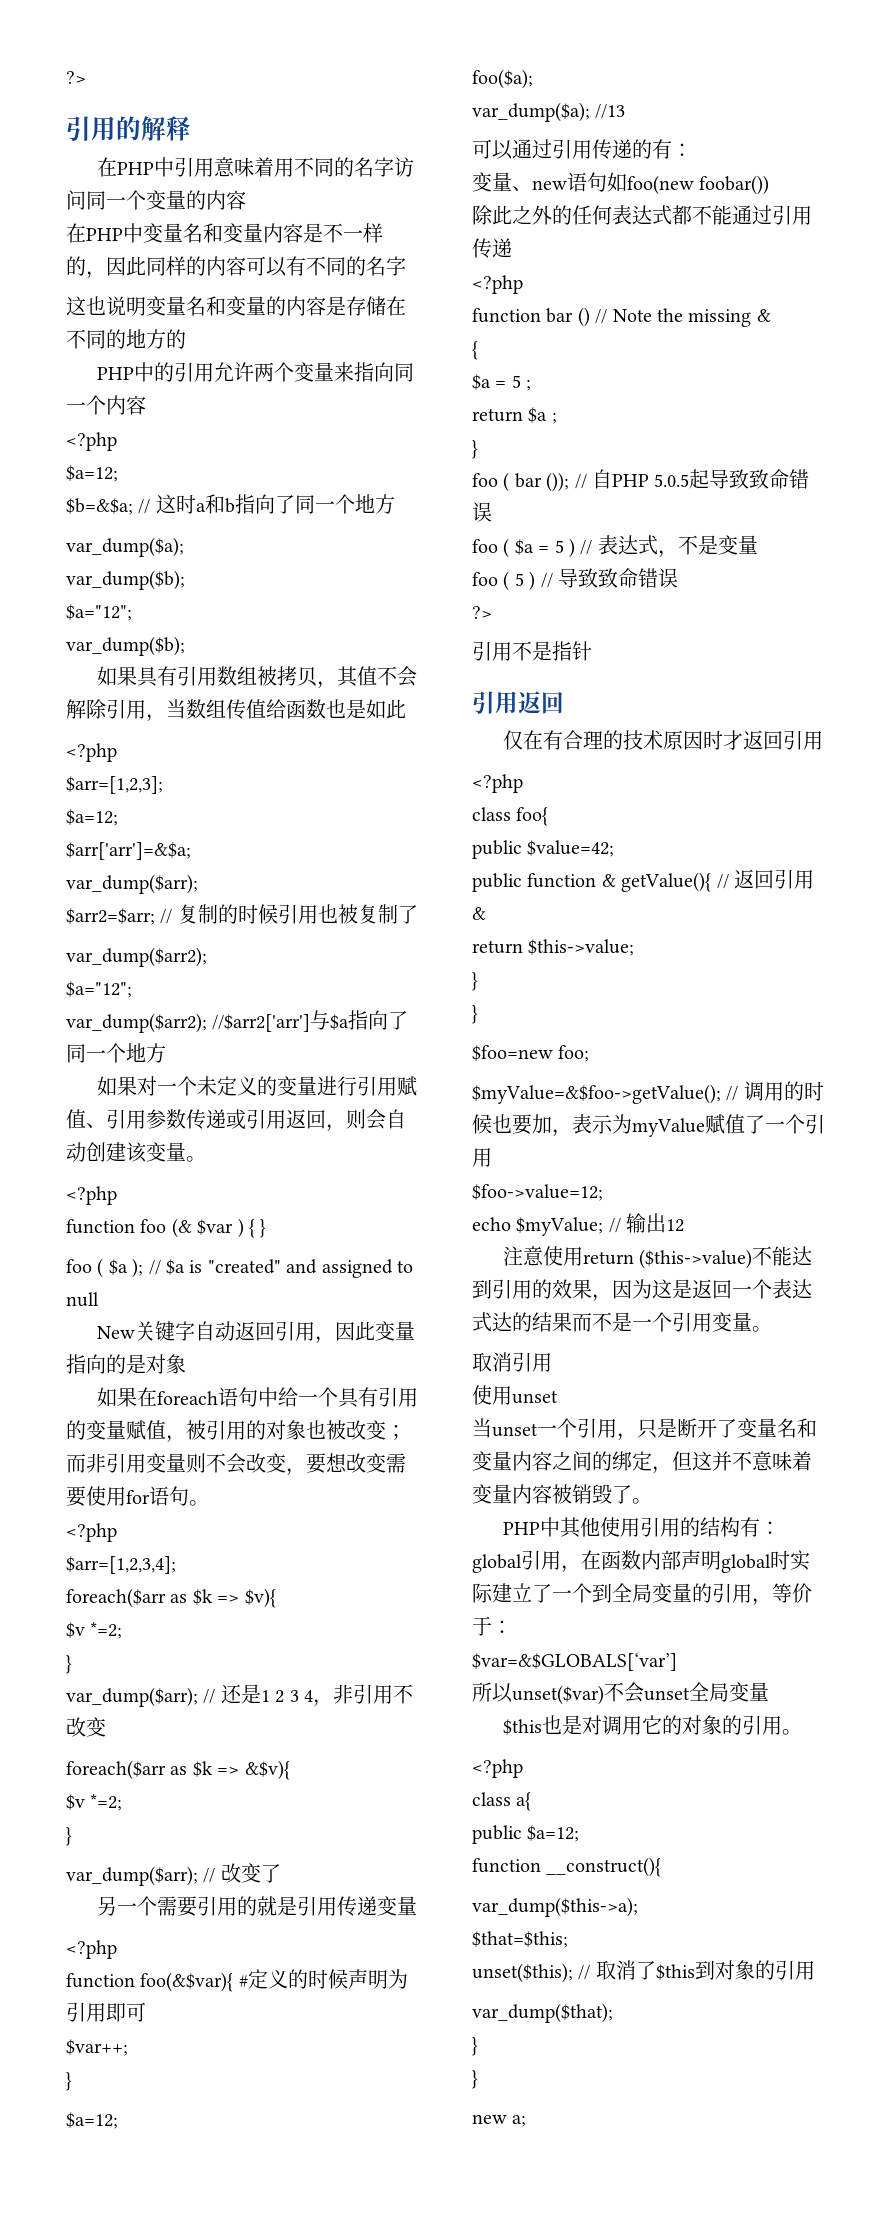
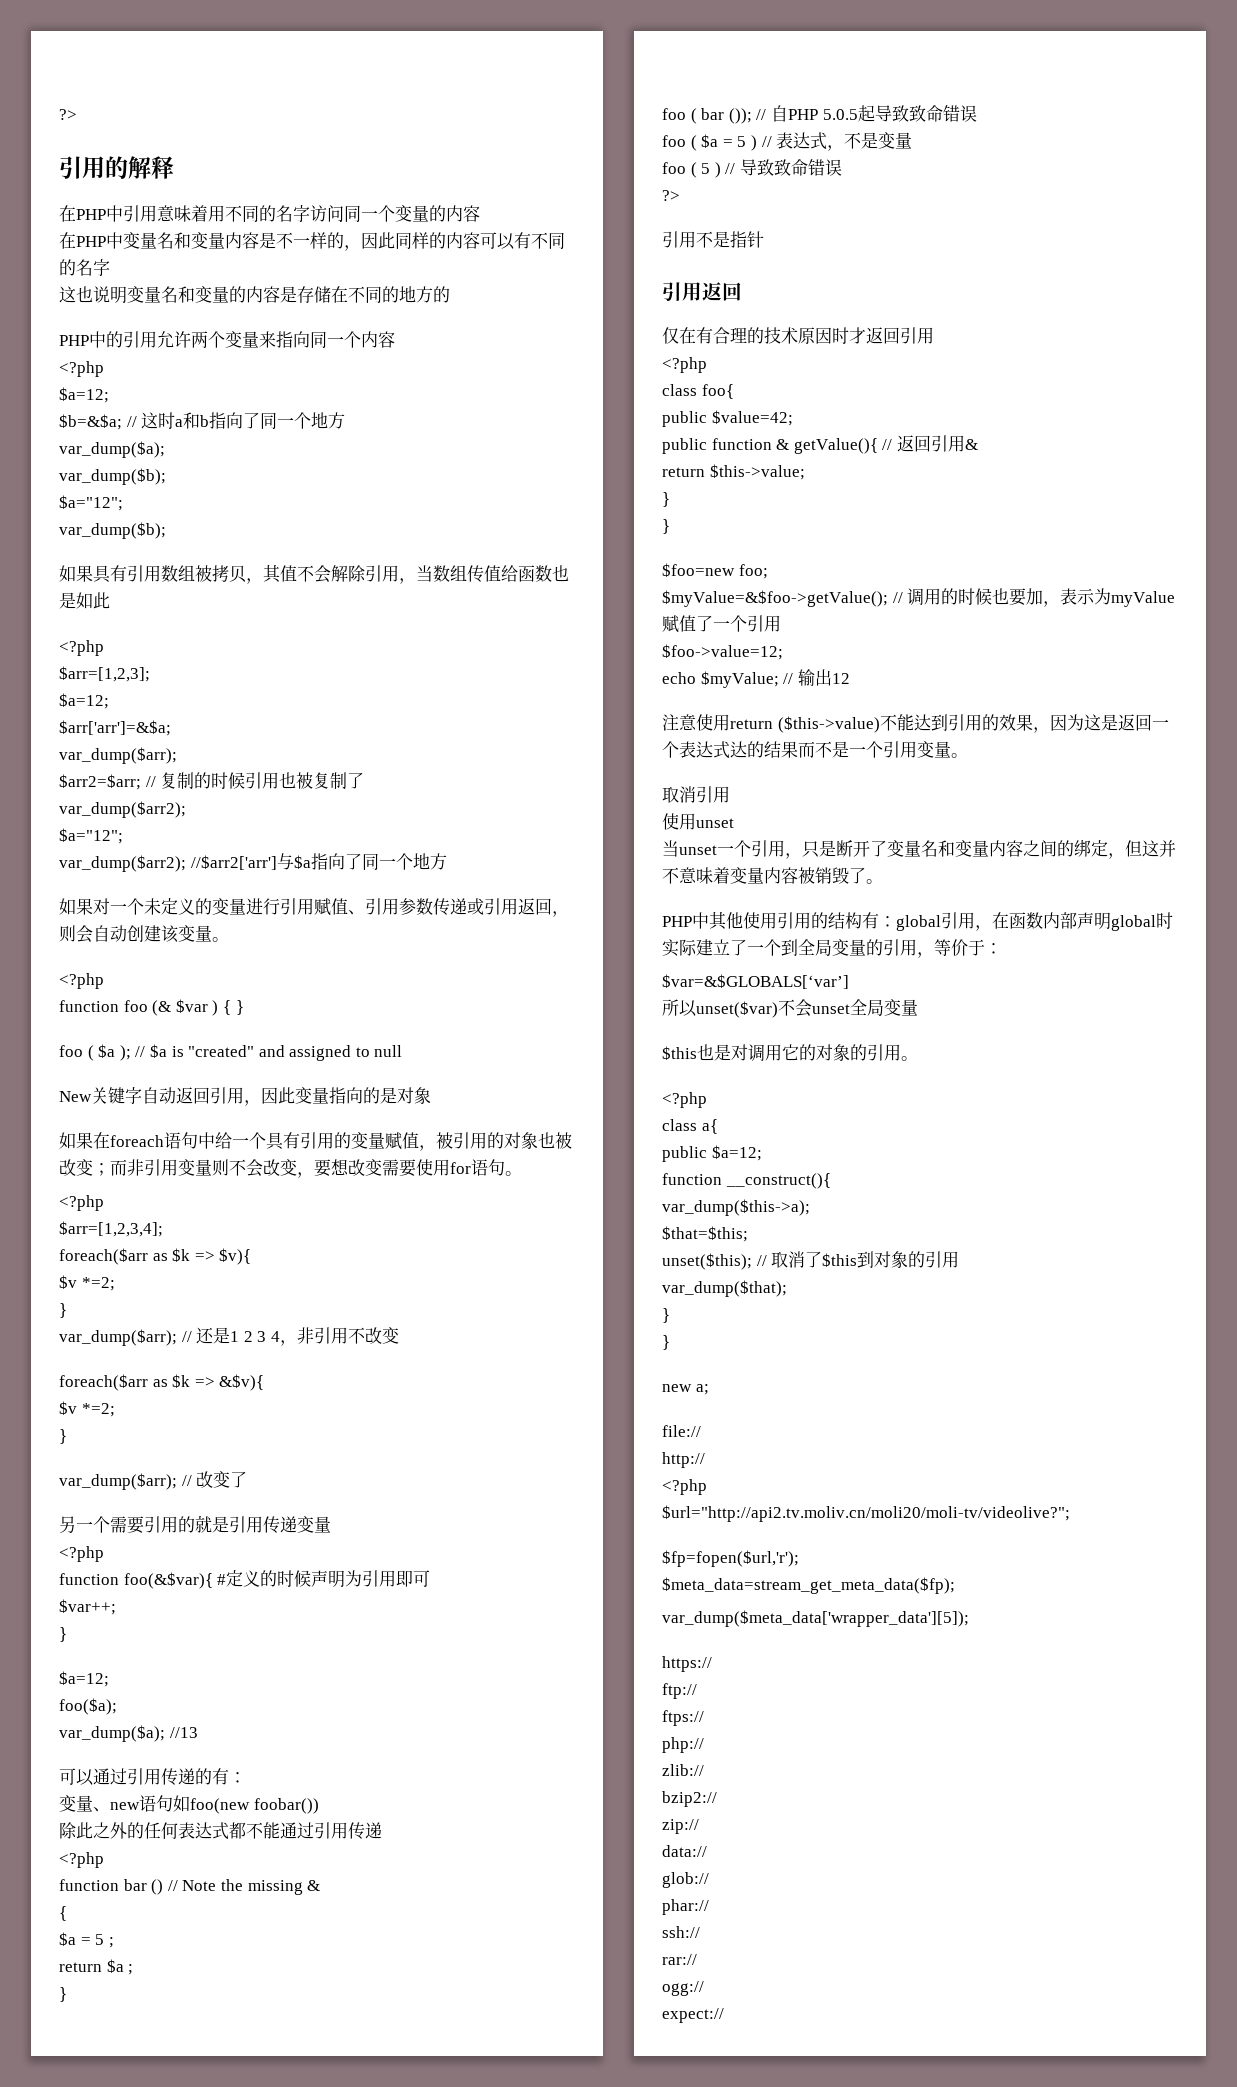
+ file://
+ http://
+ <?php
+ $url="http://api2.tv.moliv.cn/moli20/moli-tv/videolive?";
+ $fp=fopen($url,'r');
+ $meta_data=stream_get_meta_data($fp);
+ var_dump($meta_data['wrapper_data'][5]);
+ https://
+ ftp://
+ ftps://
+ php://
+ zlib://
+ bzip2://
+ zip://
+ data://
+ glob://
+ phar://
+ ssh://
+ rar://
+ ogg://
+ expect://

